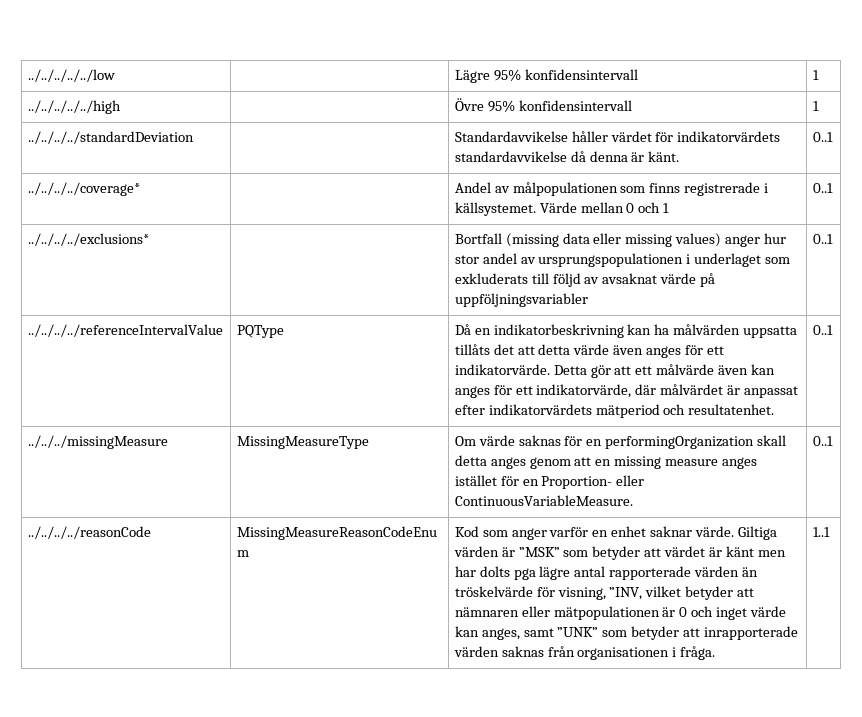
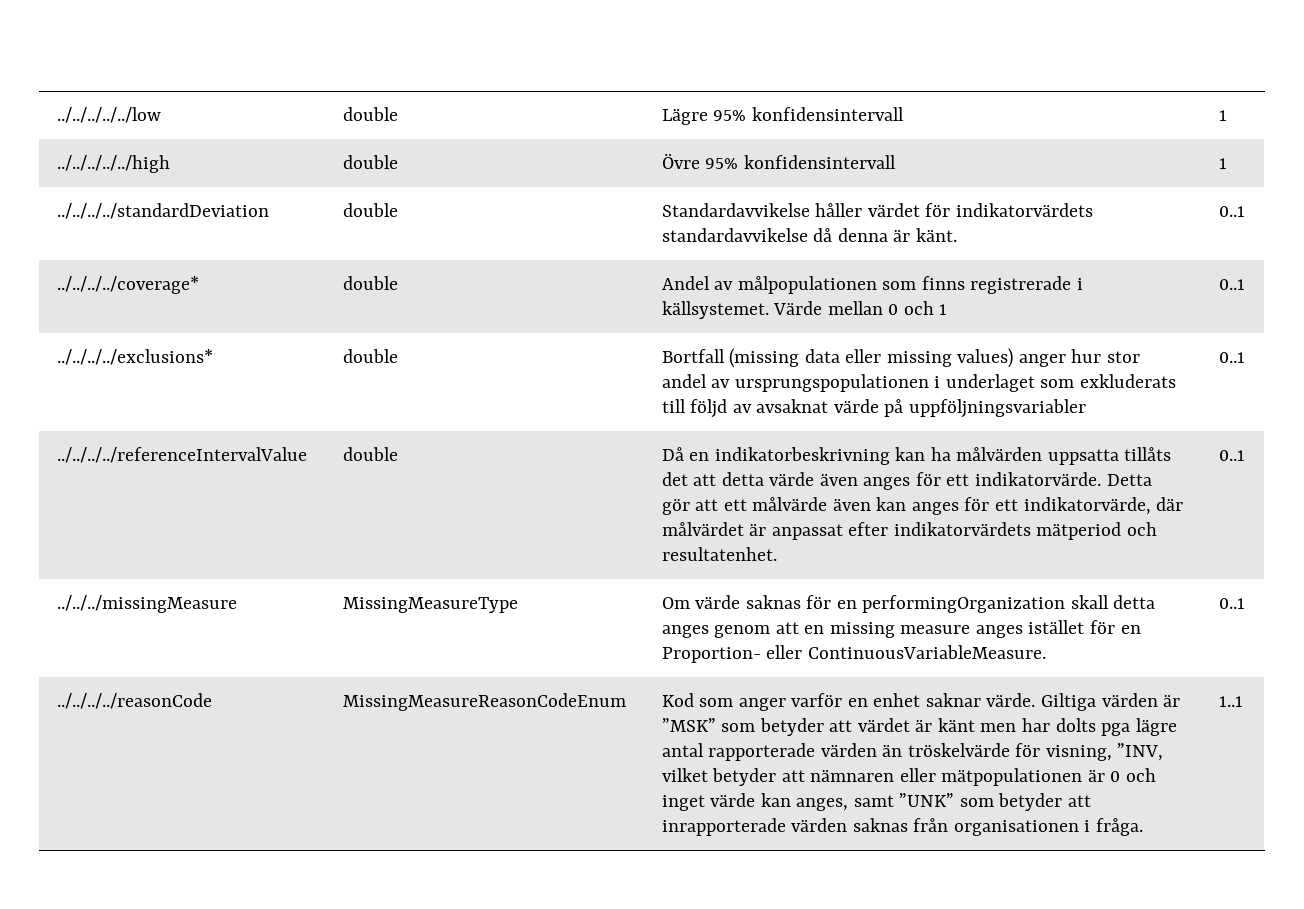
- ../../../../../low | | Lägre 95% konfidensintervall | 1
+ ../../../../../low | double | Lägre 95% konfidensintervall | 1
- ../../../../../high | | Övre 95% konfidensintervall | 1
+ ../../../../../high | double | Övre 95% konfidensintervall | 1
- ../../../../standardDeviation | | Standardavvikelse håller värdet för indikatorvärdets standardavvikelse då denna är känt. | 0..1
+ ../../../../standardDeviation | double | Standardavvikelse håller värdet för indikatorvärdets standardavvikelse då denna är känt. | 0..1
- ../../../../coverage* | | Andel av målpopulationen som finns registrerade i källsystemet. Värde mellan 0 och 1 | 0..1
+ ../../../../coverage* | double | Andel av målpopulationen som finns registrerade i källsystemet. Värde mellan 0 och 1 | 0..1
- ../../../../exclusions* | | Bortfall (missing data eller missing values) anger hur stor andel av ursprungspopulationen i underlaget som exkluderats till följd av avsaknat värde på uppföljningsvariabler | 0..1
+ ../../../../exclusions* | double | Bortfall (missing data eller missing values) anger hur stor andel av ursprungspopulationen i underlaget som exkluderats till följd av avsaknat värde på uppföljningsvariabler | 0..1
- ../../../../referenceIntervalValue | PQType | Då en indikatorbeskrivning kan ha målvärden uppsatta tillåts det att detta värde även anges för ett indikatorvärde. Detta gör att ett målvärde även kan anges för ett indikatorvärde, där målvärdet är anpassat efter indikatorvärdets mätperiod och resultatenhet. | 0..1
+ ../../../../referenceIntervalValue | double | Då en indikatorbeskrivning kan ha målvärden uppsatta tillåts det att detta värde även anges för ett indikatorvärde. Detta gör att ett målvärde även kan anges för ett indikatorvärde, där målvärdet är anpassat efter indikatorvärdets mätperiod och resultatenhet. | 0..1

